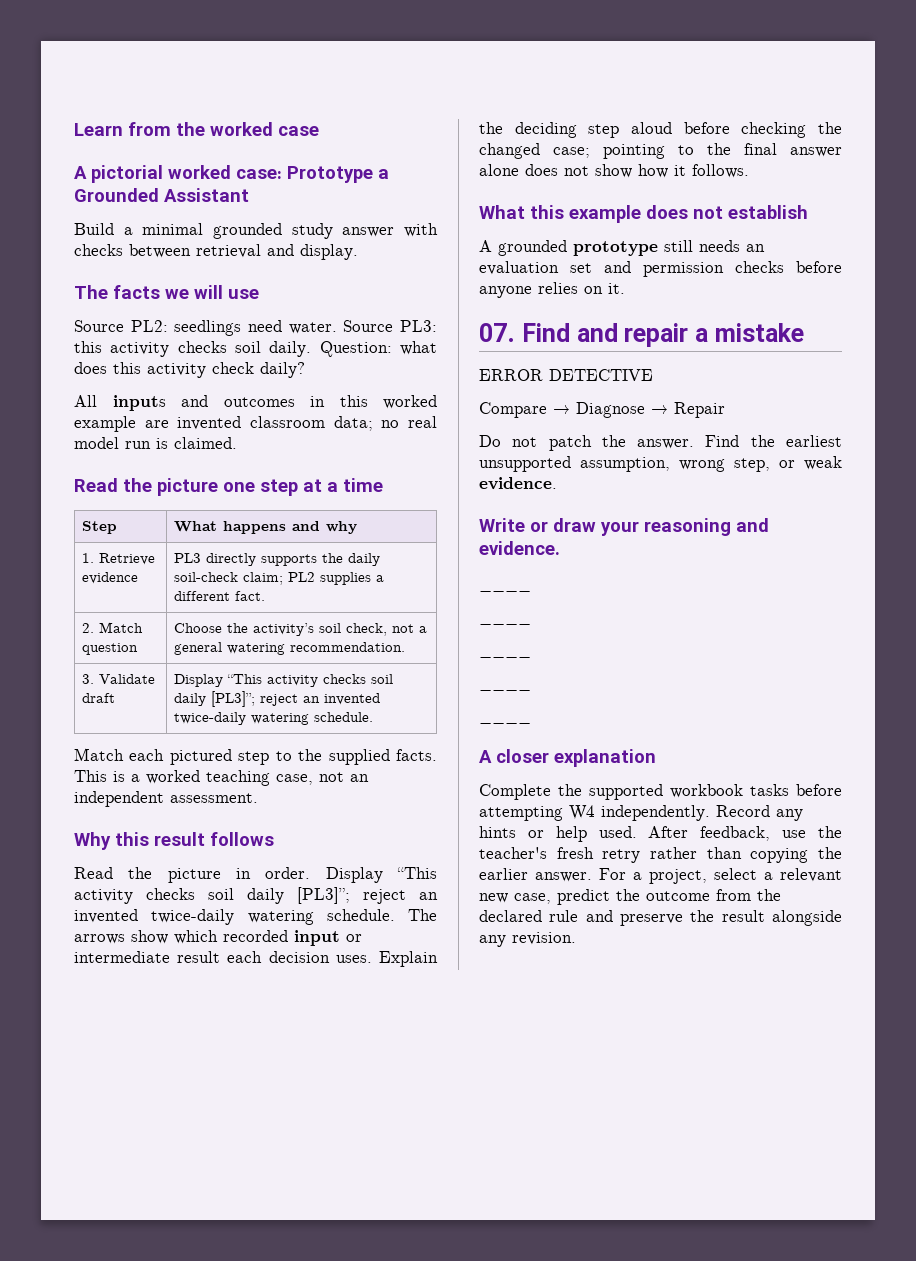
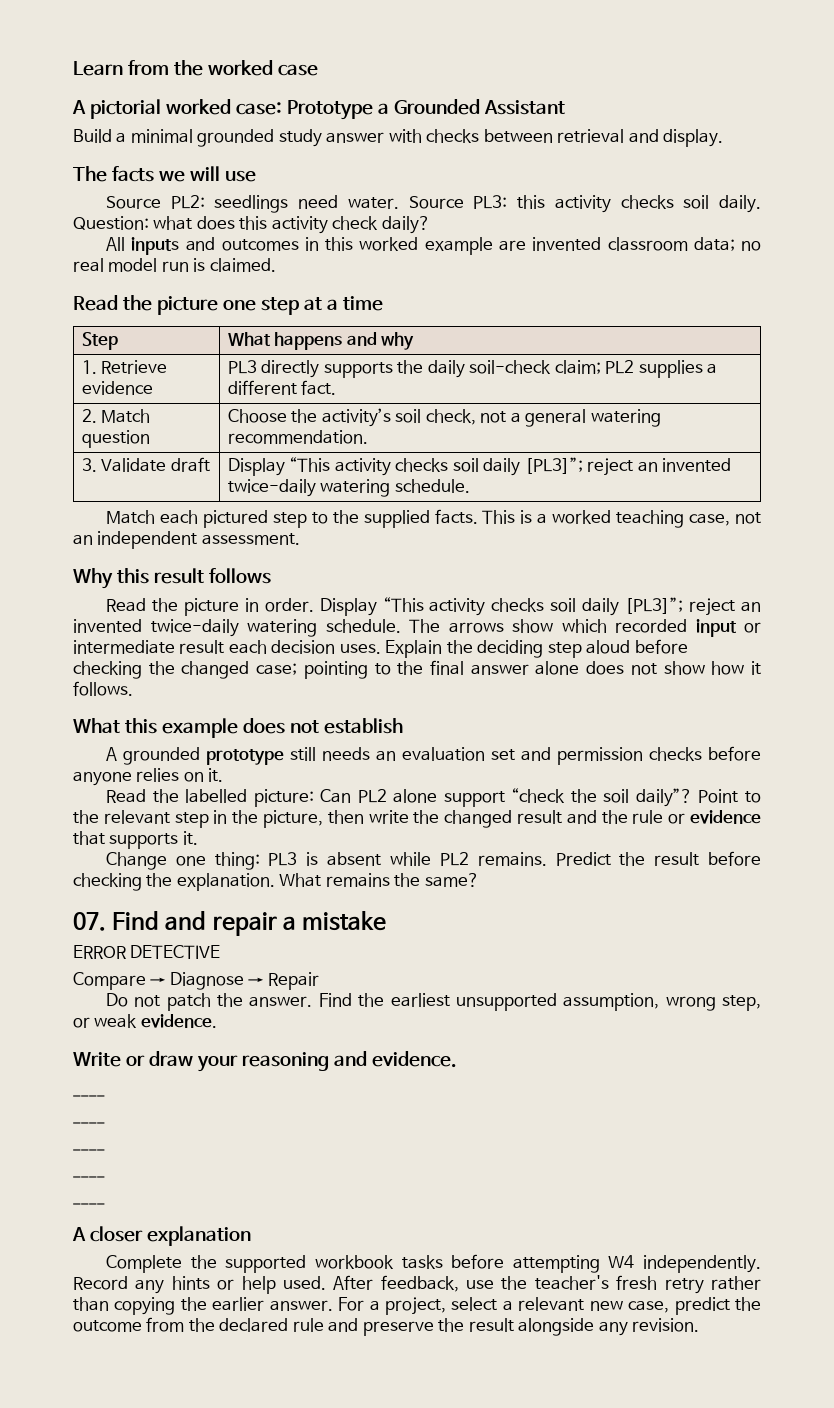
+ Read the labelled picture: Can PL2 alone support “check the soil daily”? Point to the relevant step in the picture, then write the changed result and the rule or evidence that supports it.
+ Change one thing: PL3 is absent while PL2 remains. Predict the result before checking the explanation. What remains the same?

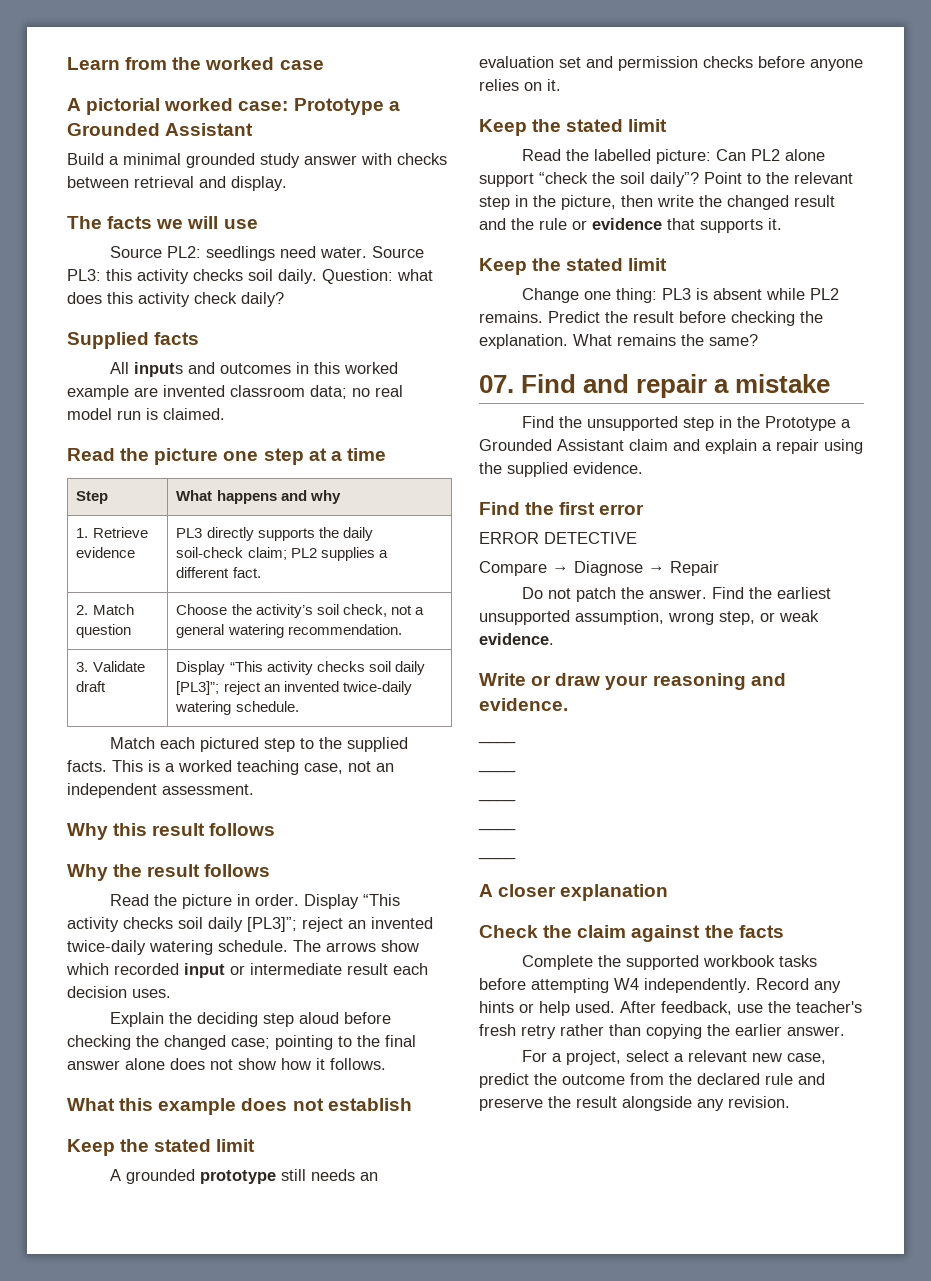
+ Supplied facts
+ Why the result follows
- The arrows show which recorded input or intermediate result each decision uses. Explain the deciding step aloud before checking the changed case; pointing to the final answer alone does not show how it follows.
+ The arrows show which recorded input or intermediate result each decision uses.
+ Explain the deciding step aloud before checking the changed case; pointing to the final answer alone does not show how it follows.
  What this example does not establish
+ Keep the stated limit
  A grounded prototype still needs an evaluation set and permission checks before anyone relies on it.
+ Keep the stated limit
  Point to the relevant step in the picture, then write the changed result and the rule or evidence that supports it.
+ Keep the stated limit
+ Find the unsupported step in the Prototype a Grounded Assistant claim and explain a repair using the supplied evidence.
+ Find the first error
+ Check the claim against the facts
- After feedback, use the teacher's fresh retry rather than copying the earlier answer. For a project, select a relevant new case, predict the outcome from the declared rule and preserve the result alongside any revision.
+ After feedback, use the teacher's fresh retry rather than copying the earlier answer.
+ For a project, select a relevant new case, predict the outcome from the declared rule and preserve the result alongside any revision.

